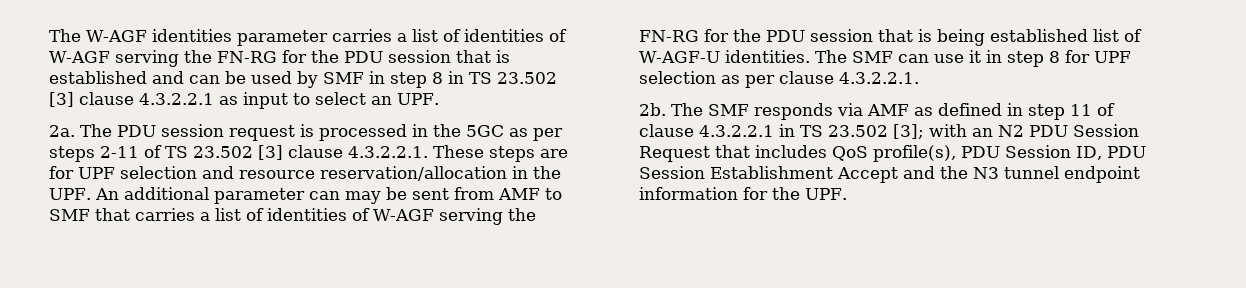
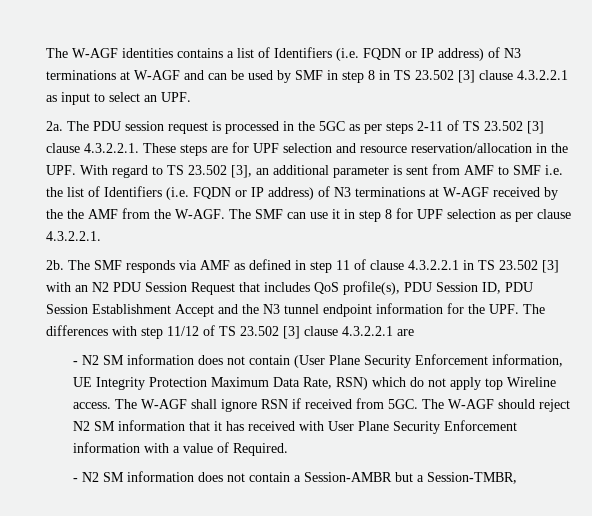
- The W-AGF identities parameter carries a list of identities of W-AGF serving the FN-RG for the PDU session that is established and can be used by SMF in step 8 in TS 23.502 [3] clause 4.3.2.2.1 as input to select an UPF.
+ The W-AGF identities contains a list of Identifiers (i.e. FQDN or IP address) of N3 terminations at W-AGF and can be used by SMF in step 8 in TS 23.502 [3] clause 4.3.2.2.1 as input to select an UPF.
- The PDU session request is processed in the 5GC as per steps 2-11 of TS 23.502 [3] clause 4.3.2.2.1. These steps are for UPF selection and resource reservation/allocation in the UPF. An additional parameter can may be sent from AMF to SMF that carries a list of identities of W-AGF serving the FN-RG for the PDU session that is being established list of W-AGF-U identities.
+ The PDU session request is processed in the 5GC as per steps 2-11 of TS 23.502 [3] clause 4.3.2.2.1. These steps are for UPF selection and resource reservation/allocation in the UPF. With regard to TS 23.502 [3], an additional parameter is sent from AMF to SMF i.e. the list of Identifiers (i.e. FQDN or IP address) of N3 terminations at W-AGF received by the the AMF from the W-AGF.
- The SMF responds via AMF as defined in step 11 of clause 4.3.2.2.1 in TS 23.502 [3]; with an N2 PDU Session Request that includes QoS profile(s), PDU Session ID, PDU Session Establishment Accept and the N3 tunnel endpoint information for the UPF.
+ The SMF responds via AMF as defined in step 11 of clause 4.3.2.2.1 in TS 23.502 [3] with an N2 PDU Session Request that includes QoS profile(s), PDU Session ID, PDU Session Establishment Accept and the N3 tunnel endpoint information for the UPF. The differences with step 11/12 of TS 23.502 [3] clause 4.3.2.2.1 are
+ - N2 SM information does not contain (User Plane Security Enforcement information, UE Integrity Protection Maximum Data Rate, RSN) which do not apply top Wireline access. The W-AGF shall ignore RSN if received from 5GC. The W-AGF should reject N2 SM information that it has received with User Plane Security Enforcement information with a value of Required.
+ - N2 SM information does not contain a Session-AMBR but a Session-TMBR,

